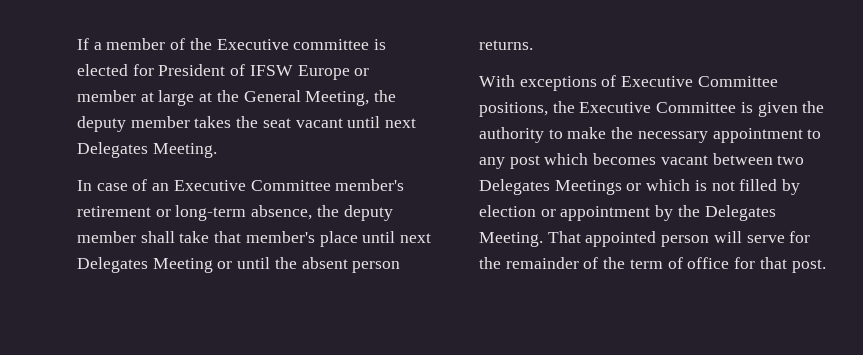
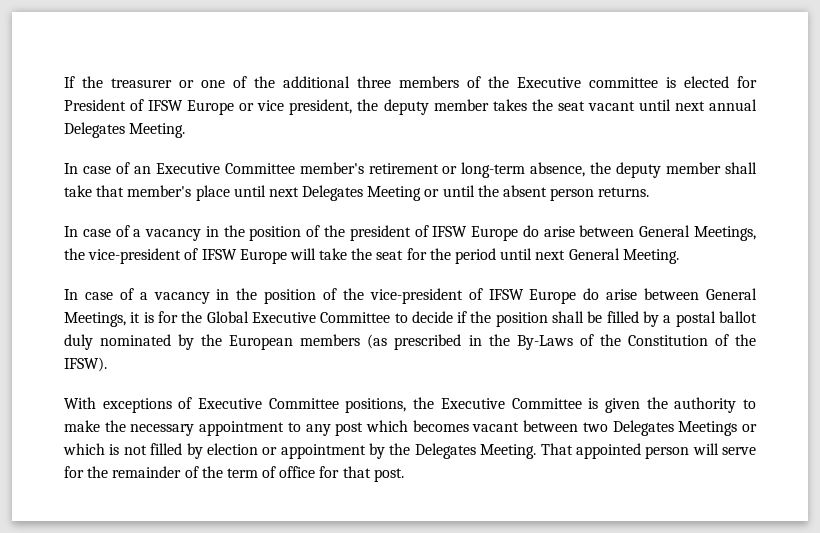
- If a member of the Executive committee is elected for President of IFSW Europe or member at large at the General Meeting, the deputy member takes the seat vacant until next Delegates Meeting.
+ If the treasurer or one of the additional three members of the Executive committee is elected for President of IFSW Europe or vice president, the deputy member takes the seat vacant until next annual Delegates Meeting.
+ In case of a vacancy in the position of the president of IFSW Europe do arise between General Meetings, the vice-president of IFSW Europe will take the seat for the period until next General Meeting.
+ In case of a vacancy in the position of the vice-president of IFSW Europe do arise between General Meetings, it is for the Global Executive Committee to decide if the position shall be filled by a postal ballot duly nominated by the European members (as prescribed in the By-Laws of the Constitution of the IFSW).

